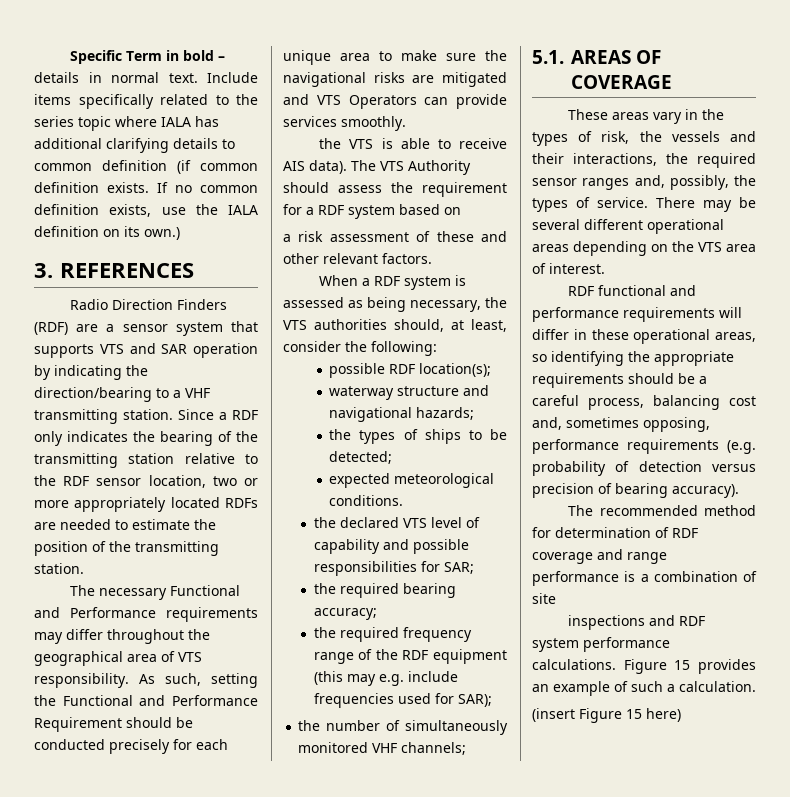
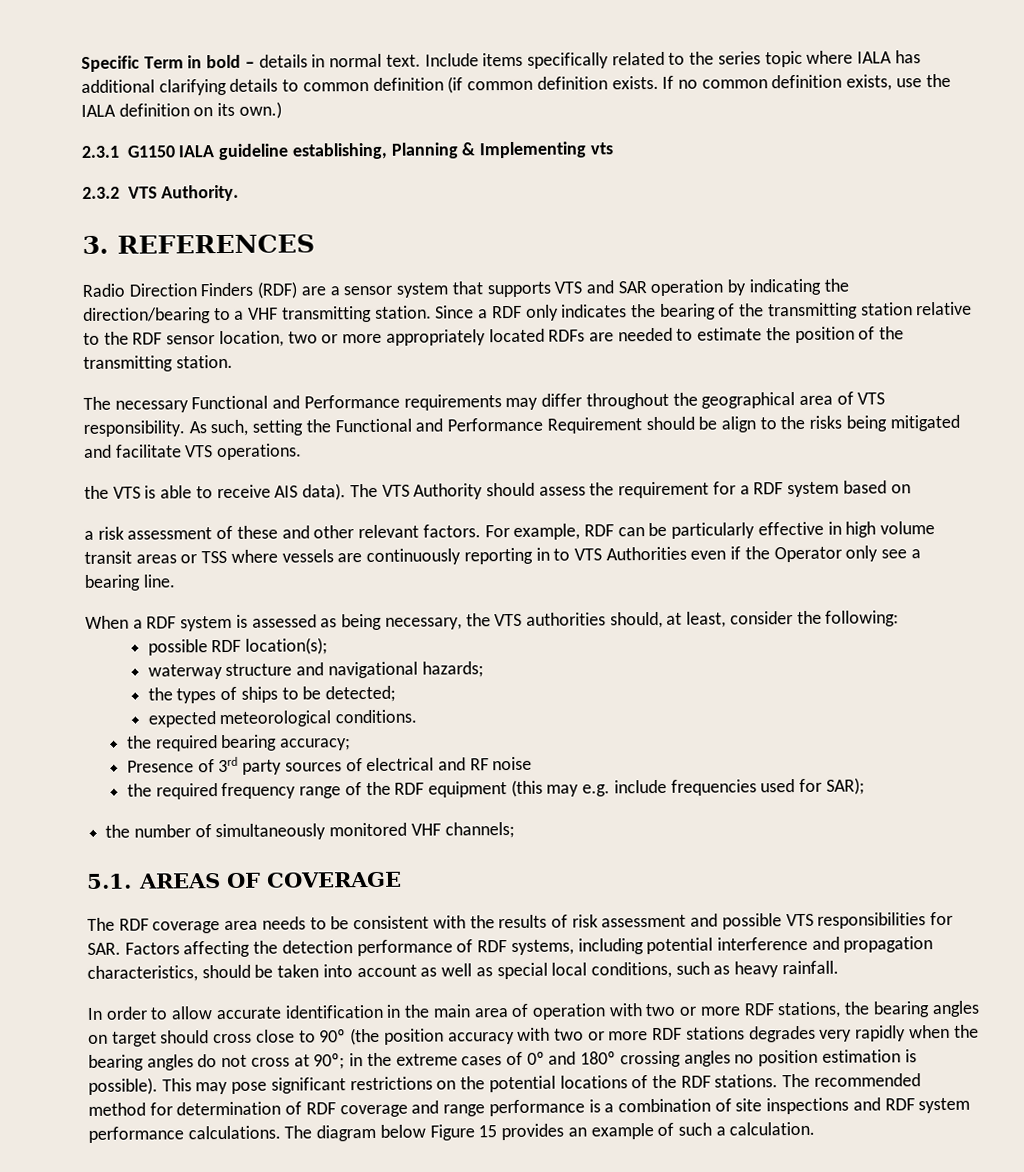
+ 2.3.1 G1150 IALA guideline establishing, Planning & Implementing vts
+ 2.3.2 VTS Authority.
- As such, setting the Functional and Performance Requirement should be conducted precisely for each unique area to make sure the navigational risks are mitigated and VTS Operators can provide services smoothly.
+ As such, setting the Functional and Performance Requirement should be align to the risks being mitigated and facilitate VTS operations.
+ For example, RDF can be particularly effective in high volume transit areas or TSS where vessels are continuously reporting in to VTS Authorities even if the Operator only see a bearing line.
- the declared VTS level of capability and possible responsibilities for SAR;
  the required bearing accuracy;
+ Presence of 3rd party sources of electrical and RF noise
- These areas vary in the types of risk, the vessels and their interactions, the required sensor ranges and, possibly, the types of service. There may be several different operational areas depending on the VTS area of interest.
- RDF functional and performance requirements will differ in these operational areas, so identifying the appropriate requirements should be a careful process, balancing cost and, sometimes opposing, performance requirements (e.g. probability of detection versus precision of bearing accuracy).
- The recommended method for determination of RDF coverage and range performance is a combination of site
- inspections and RDF system performance calculations.
+ The RDF coverage area needs to be consistent with the results of risk assessment and possible VTS responsibilities for SAR. Factors affecting the detection performance of RDF systems, including potential interference and propagation characteristics, should be taken into account as well as special local conditions, such as heavy rainfall.
+ In order to allow accurate identification in the main area of operation with two or more RDF stations, the bearing angles on target should cross close to 90º (the position accuracy with two or more RDF stations degrades very rapidly when the bearing angles do not cross at 90º; in the extreme cases of 0º and 180º crossing angles no position estimation is possible). This may pose significant restrictions on the potential locations of the RDF stations. The recommended method for determination of RDF coverage and range performance is a combination of site inspections and RDF system performance calculations.
- Figure 15 provides an example of such a calculation.
+ The diagram below Figure 15 provides an example of such a calculation.
- (insert Figure 15 here)

